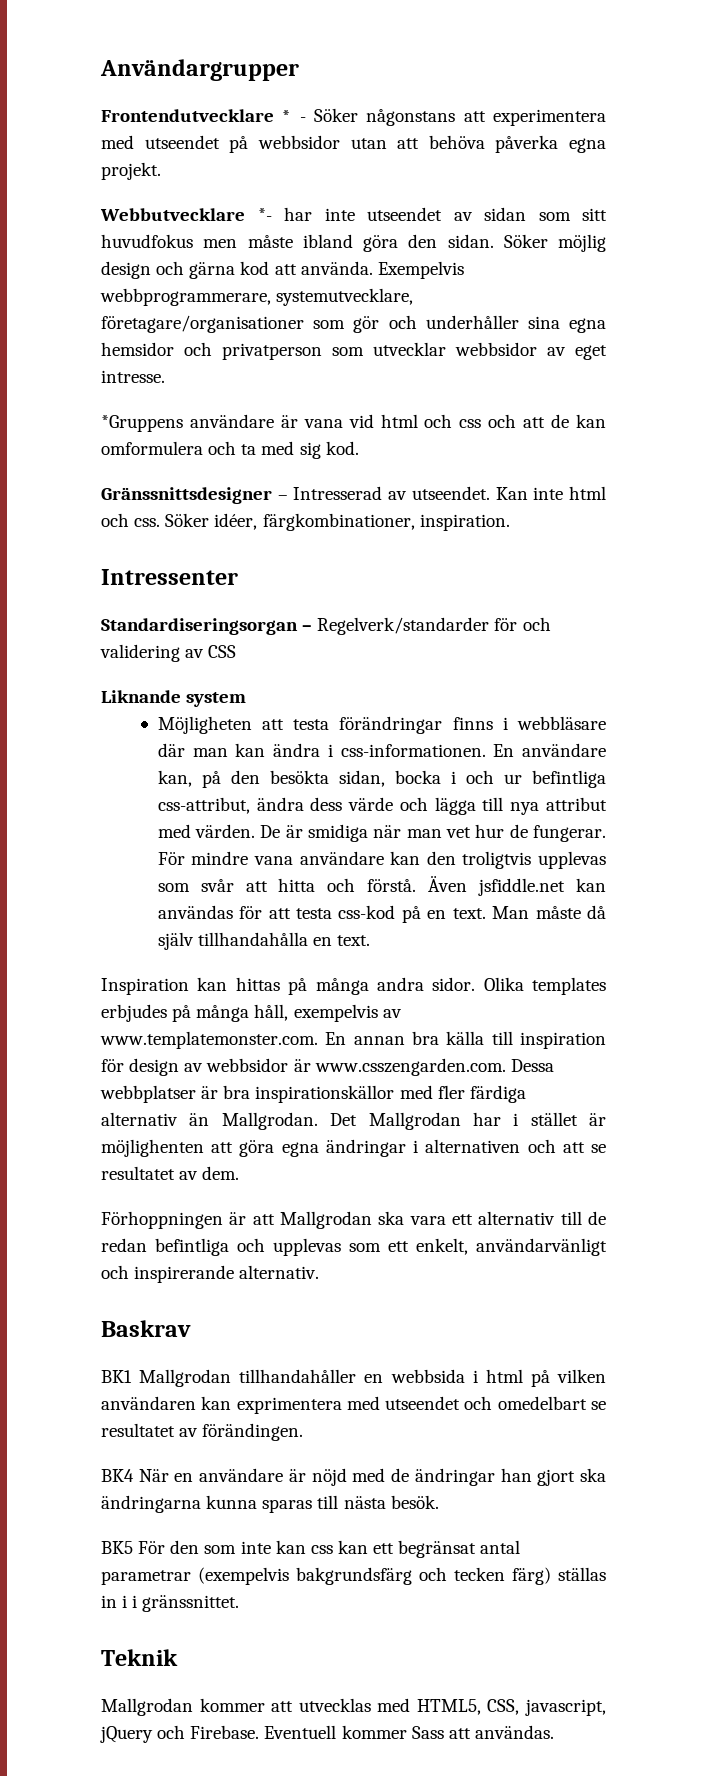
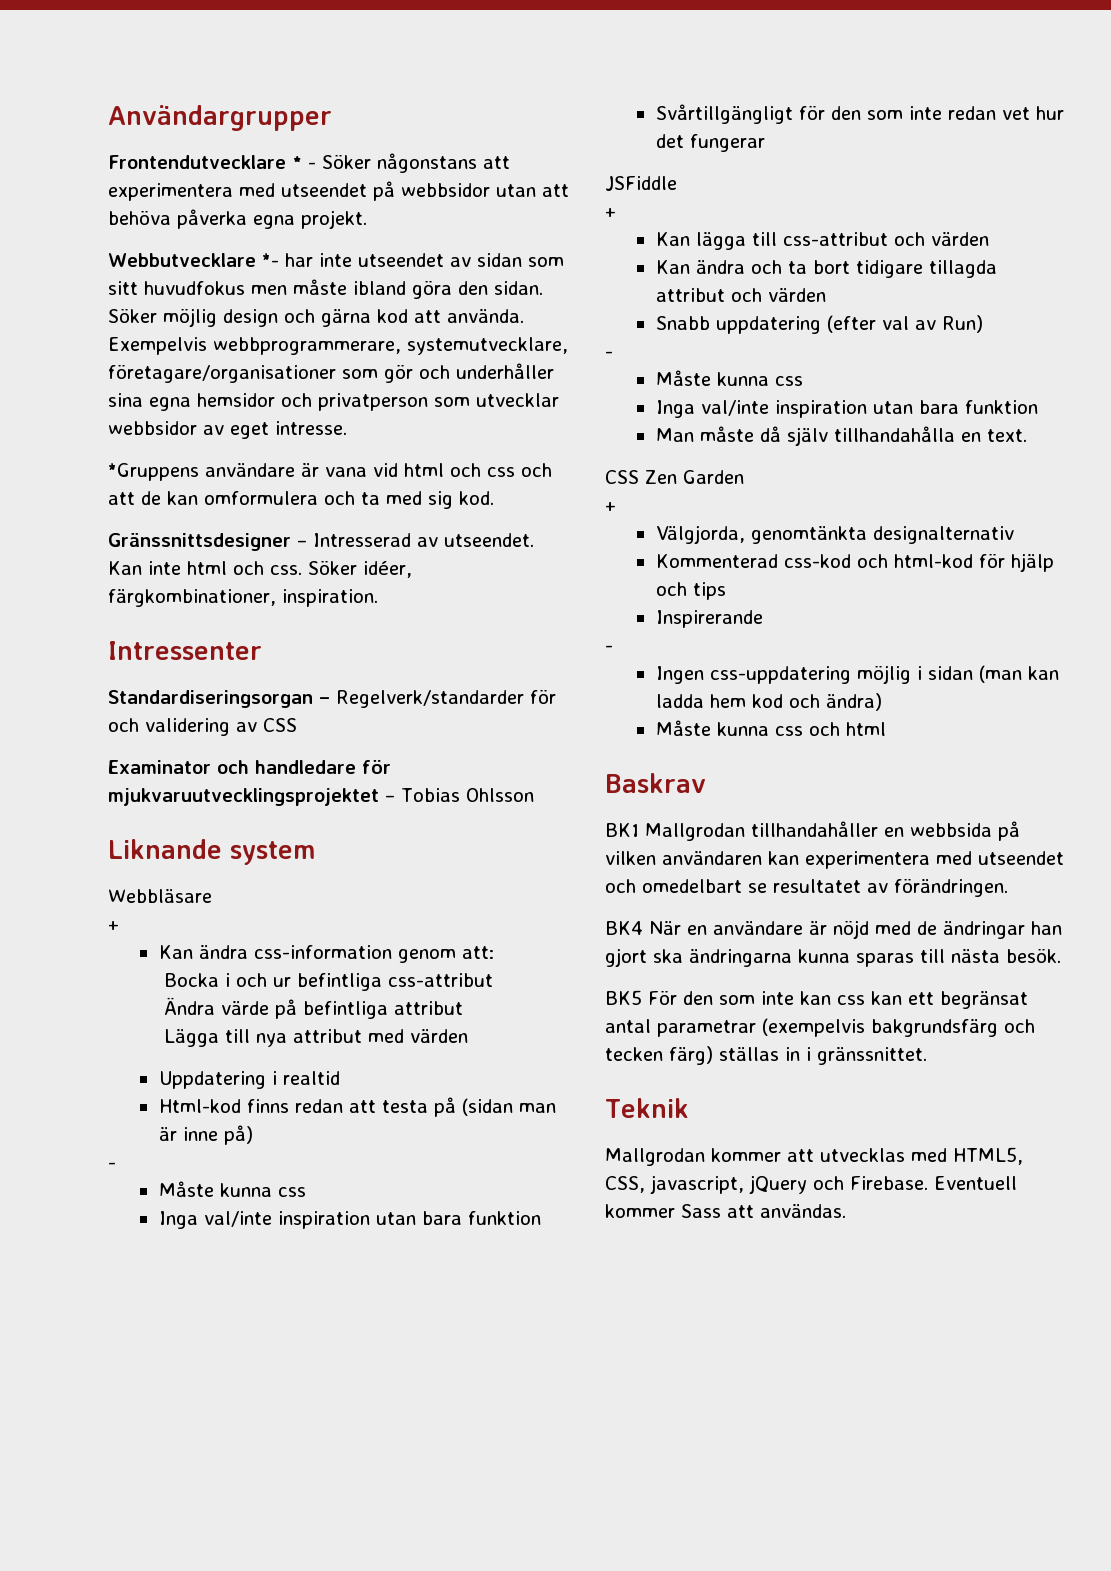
+ Examinator och handledare för mjukvaruutvecklingsprojektet – Tobias Ohlsson
  Liknande system
- Möjligheten att testa förändringar finns i webbläsare där man kan ändra i css-informationen. En användare kan, på den besökta sidan, bocka i och ur befintliga css-attribut, ändra dess värde och lägga till nya attribut med värden. De är smidiga när man vet hur de fungerar. För mindre vana användare kan den troligtvis upplevas som svår att hitta och förstå. Även jsfiddle.net kan användas för att testa css-kod på en text. Man måste då själv tillhandahålla en text.
+ Webbläsare
+ +
+ Kan ändra css-information genom att:
+ Bocka i och ur befintliga css-attribut
+ Ändra värde på befintliga attribut
+ Lägga till nya attribut med värden
+ Uppdatering i realtid
+ Html-kod finns redan att testa på (sidan man är inne på)
+ -
+ Måste kunna css
+ Inga val/inte inspiration utan bara funktion
+ Svårtillgängligt för den som inte redan vet hur det fungerar
+ JSFiddle
+ +
+ Kan lägga till css-attribut och värden
+ Kan ändra och ta bort tidigare tillagda attribut och värden
+ Snabb uppdatering (efter val av Run)
+ -
+ Måste kunna css
+ Inga val/inte inspiration utan bara funktion
+ Man måste då själv tillhandahålla en text.
- Inspiration kan hittas på många andra sidor. Olika templates erbjudes på många håll, exempelvis av www.templatemonster.com. En annan bra källa till inspiration för design av webbsidor är www.csszengarden.com. Dessa webbplatser är bra inspirationskällor med fler färdiga alternativ än Mallgrodan. Det Mallgrodan har i stället är möjlighenten att göra egna ändringar i alternativen och att se resultatet av dem.
- Förhoppningen är att Mallgrodan ska vara ett alternativ till de redan befintliga och upplevas som ett enkelt, användarvänligt och inspirerande alternativ.
+ CSS Zen Garden
+ +
+ Välgjorda, genomtänkta designalternativ
+ Kommenterad css-kod och html-kod för hjälp och tips
+ Inspirerande
+ -
+ Ingen css-uppdatering möjlig i sidan (man kan ladda hem kod och ändra)
+ Måste kunna css och html
- BK1 Mallgrodan tillhandahåller en webbsida i html på vilken användaren kan exprimentera med utseendet och omedelbart se resultatet av förändingen.
+ BK1 Mallgrodan tillhandahåller en webbsida på vilken användaren kan experimentera med utseendet och omedelbart se resultatet av förändringen.
- BK5 För den som inte kan css kan ett begränsat antal parametrar (exempelvis bakgrundsfärg och tecken färg) ställas in i i gränssnittet.
+ BK5 För den som inte kan css kan ett begränsat antal parametrar (exempelvis bakgrundsfärg och tecken färg) ställas in i gränssnittet.

